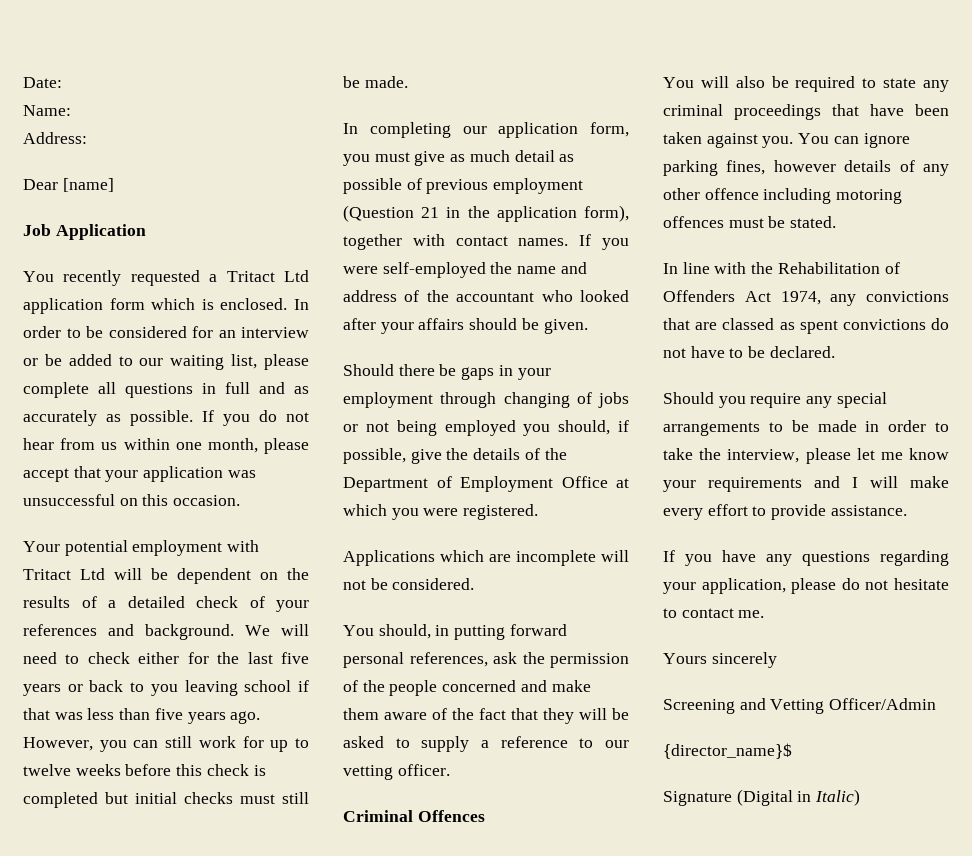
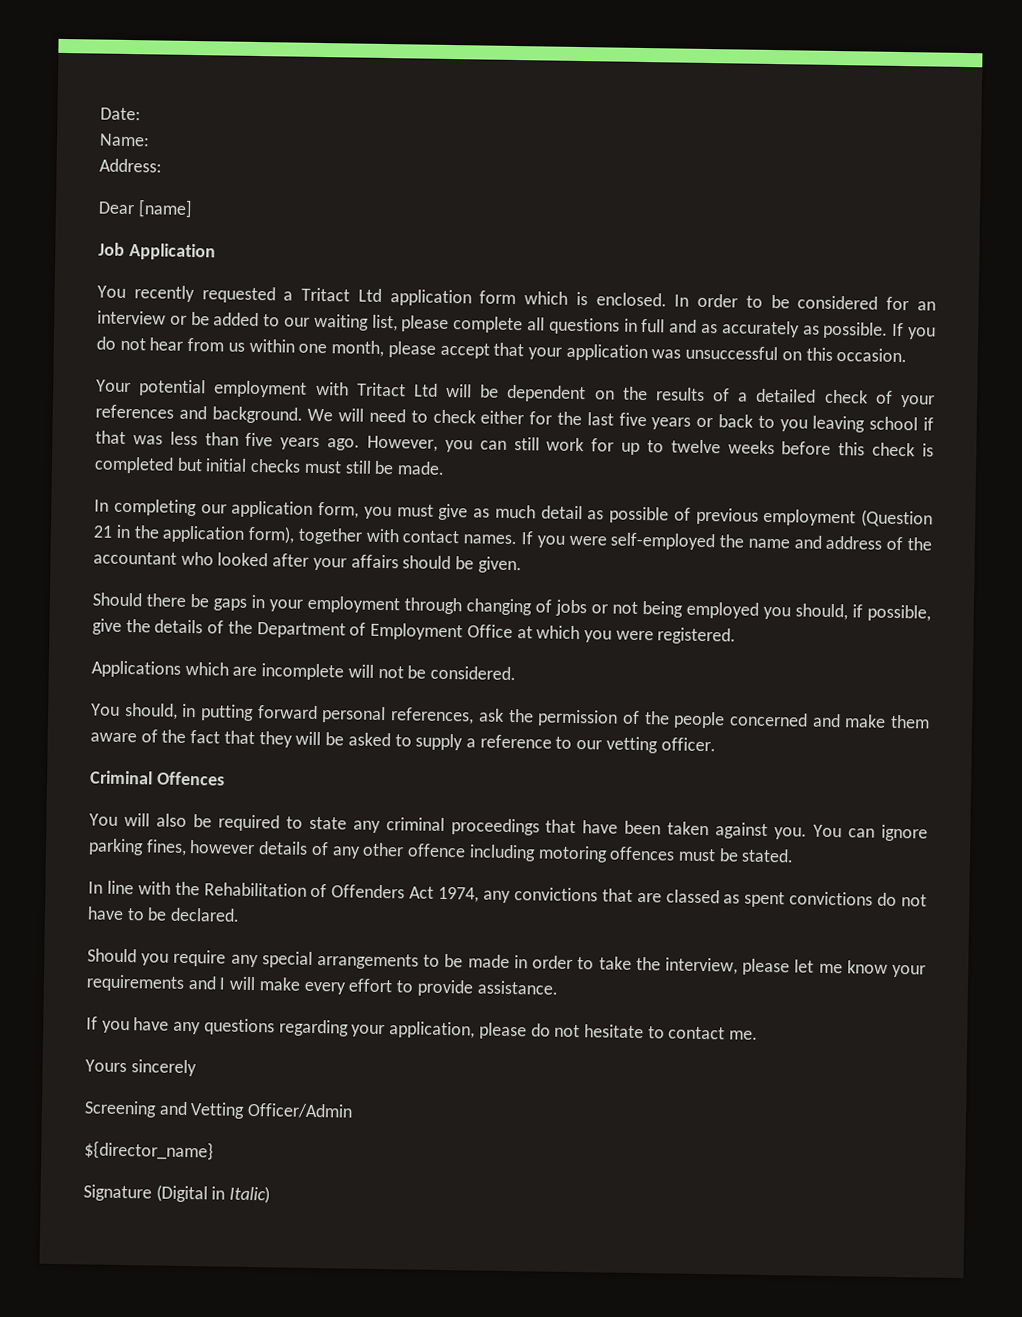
- {director_name}$
+ ${director_name}

